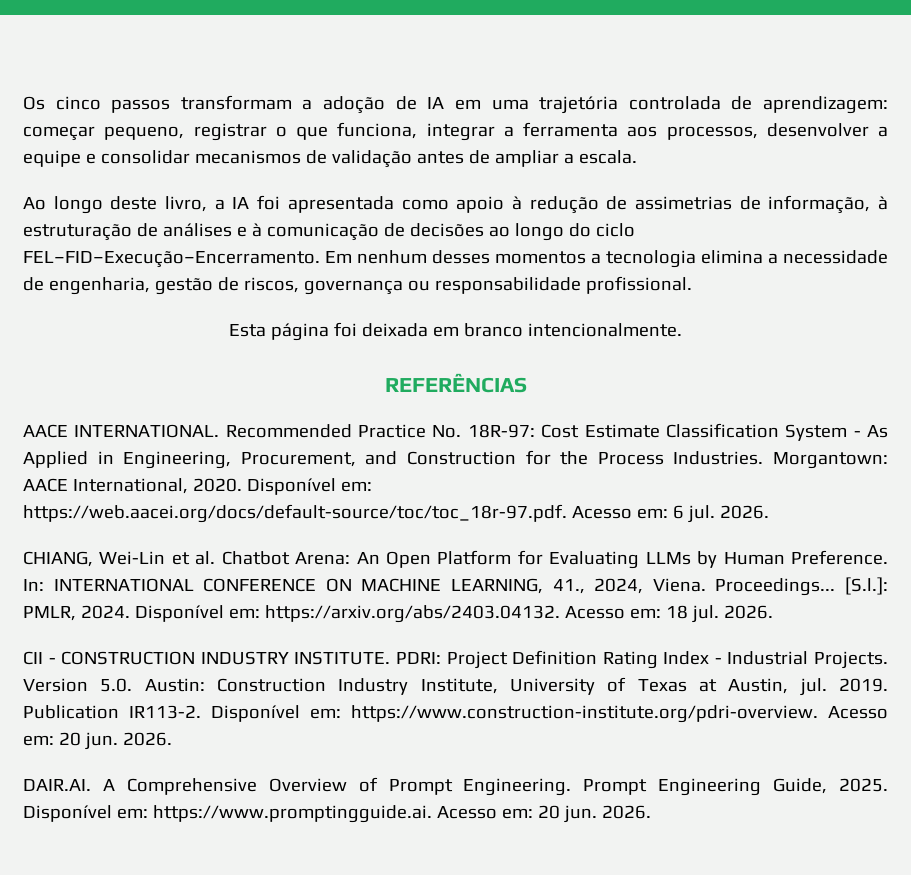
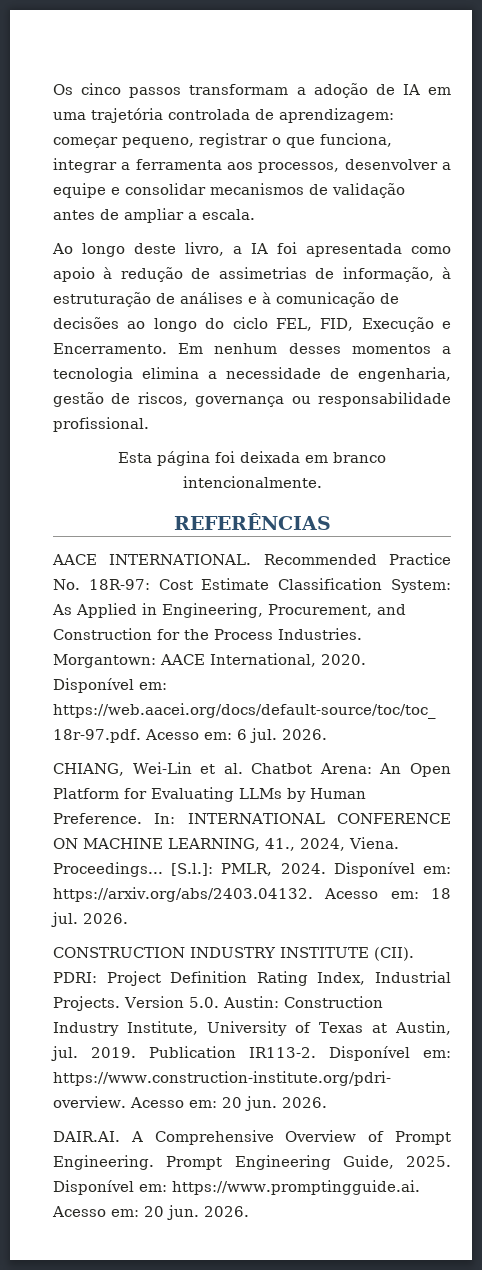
- Ao longo deste livro, a IA foi apresentada como apoio à redução de assimetrias de informação, à estruturação de análises e à comunicação de decisões ao longo do ciclo FEL–FID–Execução–Encerramento.
+ Ao longo deste livro, a IA foi apresentada como apoio à redução de assimetrias de informação, à estruturação de análises e à comunicação de decisões ao longo do ciclo FEL, FID, Execução e Encerramento.
- Recommended Practice No. 18R-97: Cost Estimate Classification System - As Applied in Engineering, Procurement, and Construction for the Process Industries.
+ Recommended Practice No. 18R-97: Cost Estimate Classification System: As Applied in Engineering, Procurement, and Construction for the Process Industries.
- CII - CONSTRUCTION INDUSTRY INSTITUTE.
+ CONSTRUCTION INDUSTRY INSTITUTE (CII).
- PDRI: Project Definition Rating Index - Industrial Projects.
+ PDRI: Project Definition Rating Index, Industrial Projects.

